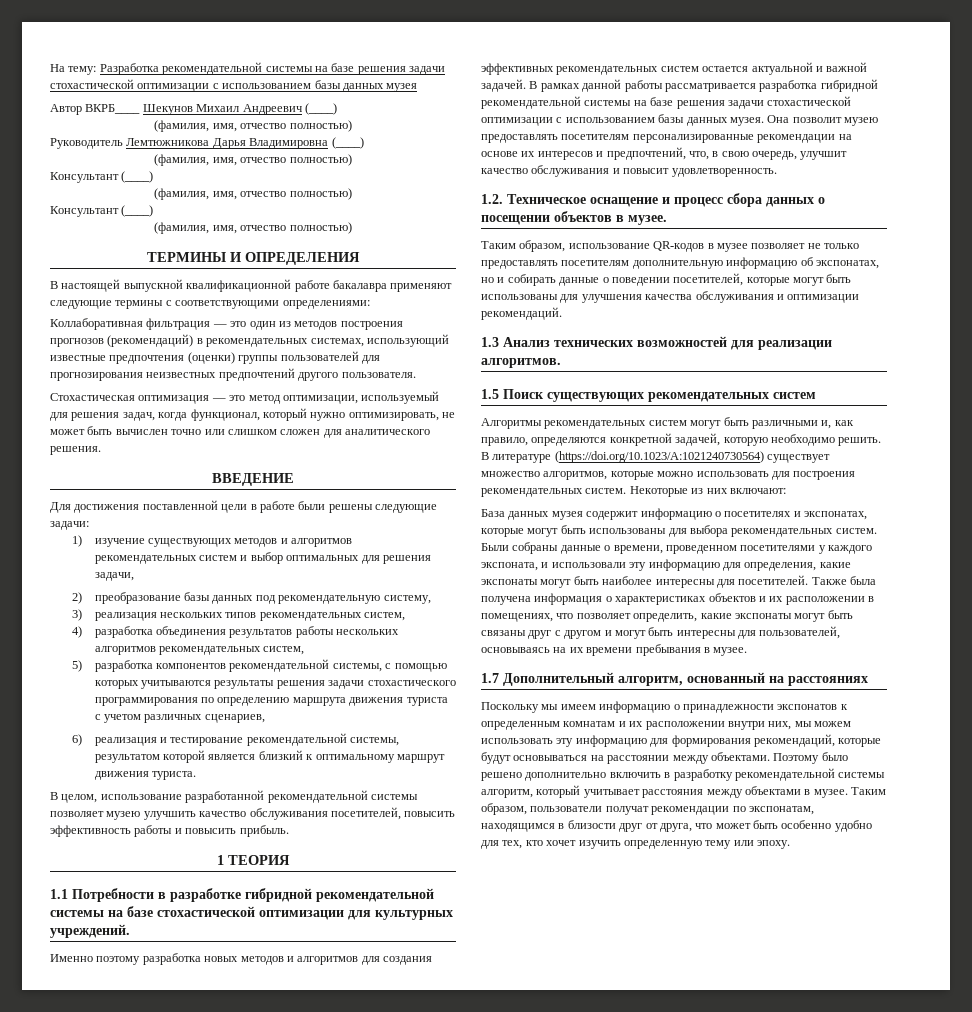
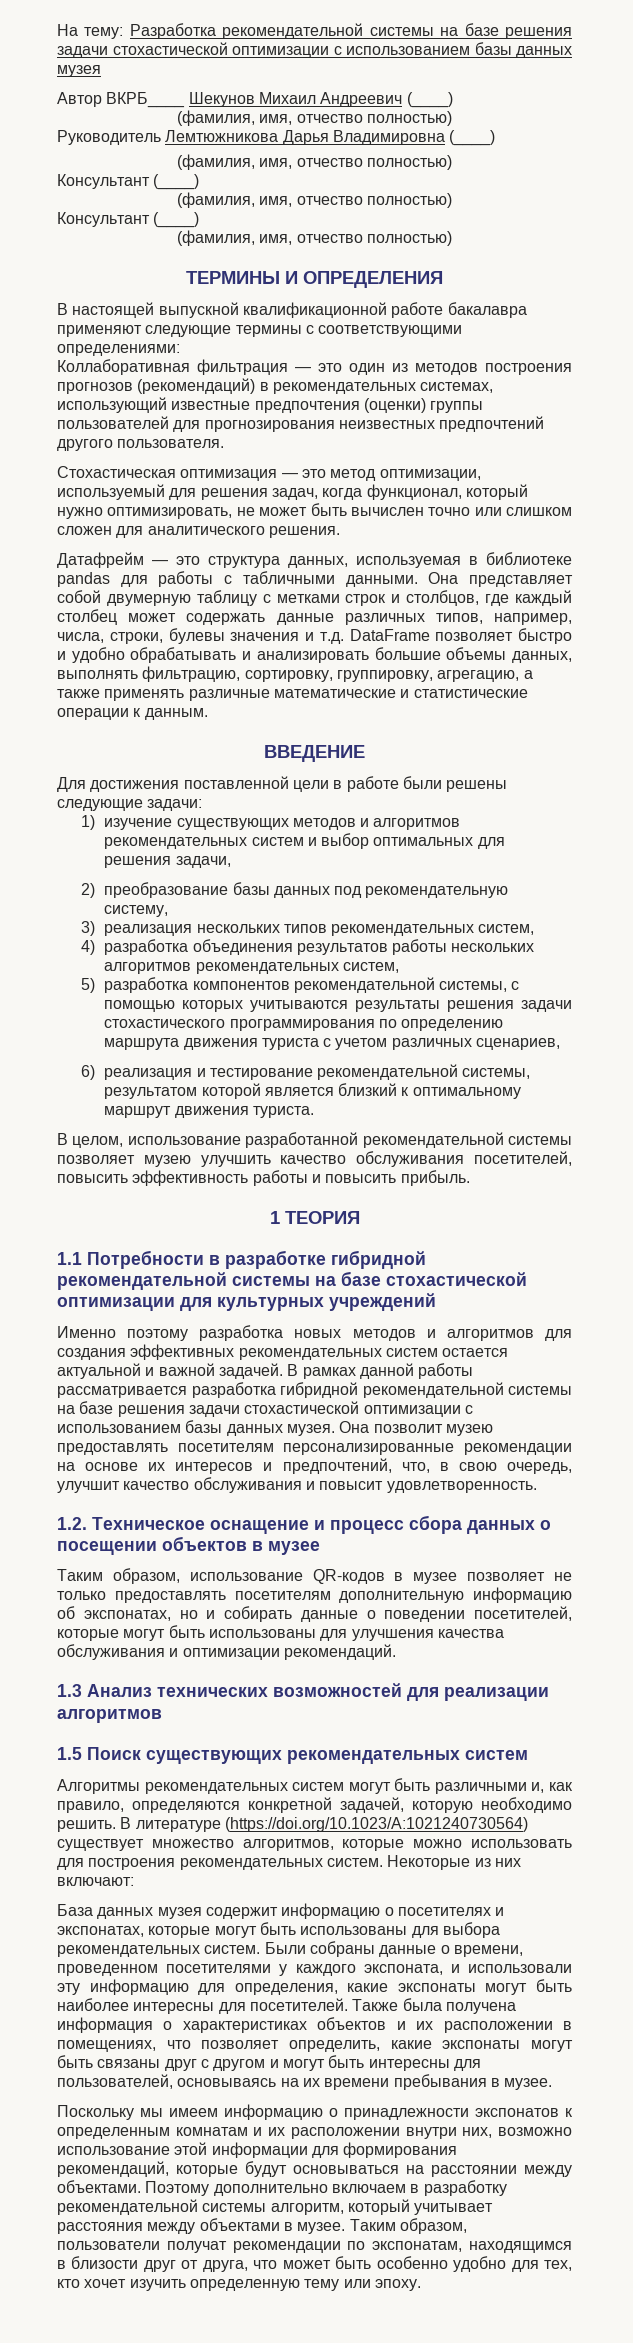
+ Датафрейм — это структура данных, используемая в библиотеке pandas для работы с табличными данными. Она представляет собой двумерную таблицу с метками строк и столбцов, где каждый столбец может содержать данные различных типов, например, числа, строки, булевы значения и т.д. DataFrame позволяет быстро и удобно обрабатывать и анализировать большие объемы данных, выполнять фильтрацию, сортировку, группировку, агрегацию, а также применять различные математические и статистические операции к данным.
- 1.1 Потребности в разработке гибридной рекомендательной системы на базе стохастической оптимизации для культурных учреждений.
+ 1.1 Потребности в разработке гибридной рекомендательной системы на базе стохастической оптимизации для культурных учреждений
- 1.2. Техническое оснащение и процесс сбора данных о посещении объектов в музее.
+ 1.2. Техническое оснащение и процесс сбора данных о посещении объектов в музее
- 1.3 Анализ технических возможностей для реализации алгоритмов.
+ 1.3 Анализ технических возможностей для реализации алгоритмов
- 1.7 Дополнительный алгоритм, основанный на расстояниях
- Поскольку мы имеем информацию о принадлежности экспонатов к определенным комнатам и их расположении внутри них, мы можем использовать эту информацию для формирования рекомендаций, которые будут основываться на расстоянии между объектами.
+ Поскольку мы имеем информацию о принадлежности экспонатов к определенным комнатам и их расположении внутри них, возможно использование этой информации для формирования рекомендаций, которые будут основываться на расстоянии между объектами.
- Поэтому было решено дополнительно включить в разработку рекомендательной системы алгоритм, который учитывает расстояния между объектами в музее.
+ Поэтому дополнительно включаем в разработку рекомендательной системы алгоритм, который учитывает расстояния между объектами в музее.

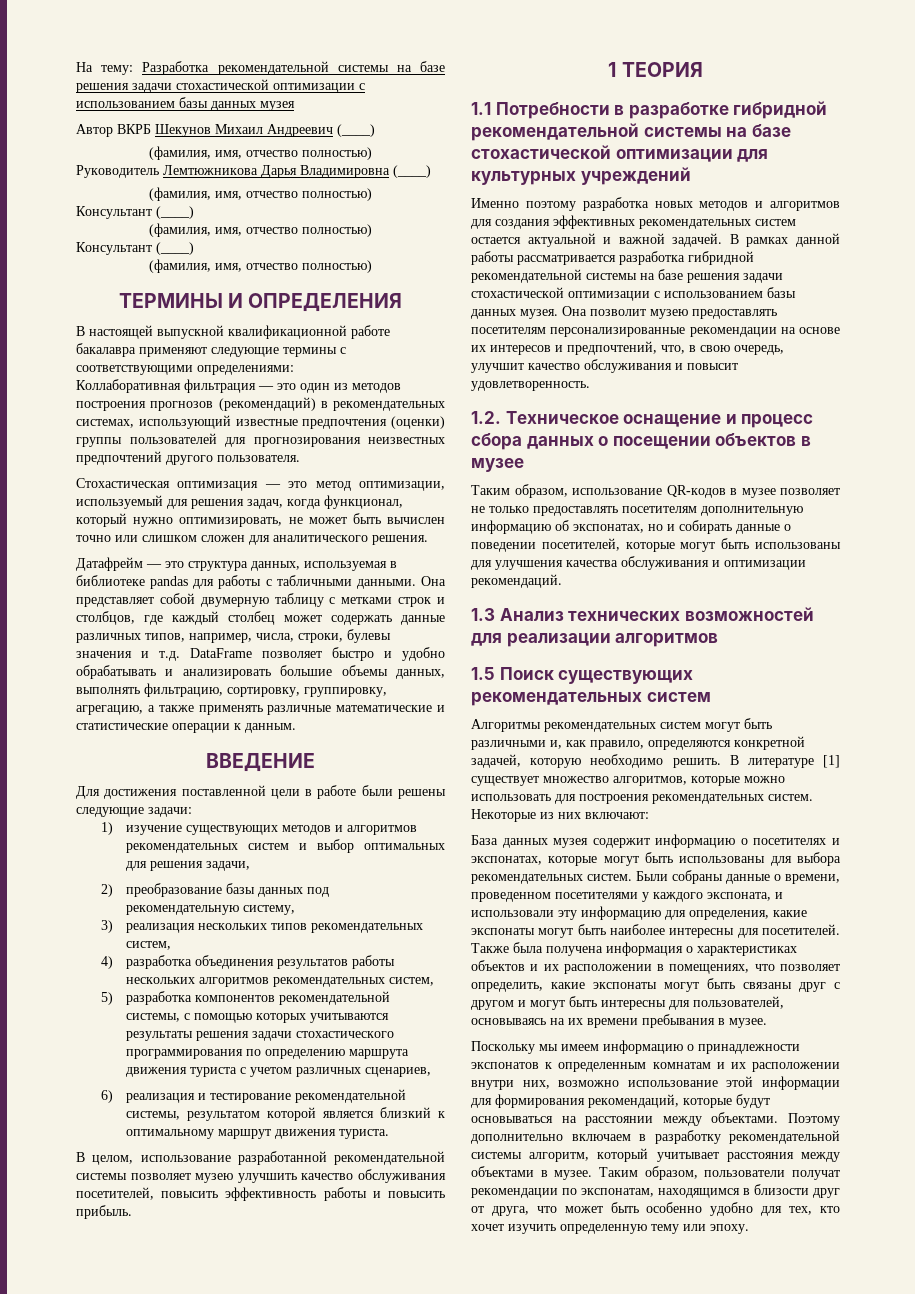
- Автор ВКРБ____ Шекунов Михаил Андреевич (____)
+ Автор ВКРБ Шекунов Михаил Андреевич (____)
- В литературе (https://doi.org/10.1023/A:1021240730564) существует множество алгоритмов, которые можно использовать для построения рекомендательных систем.
+ В литературе [1] существует множество алгоритмов, которые можно использовать для построения рекомендательных систем.

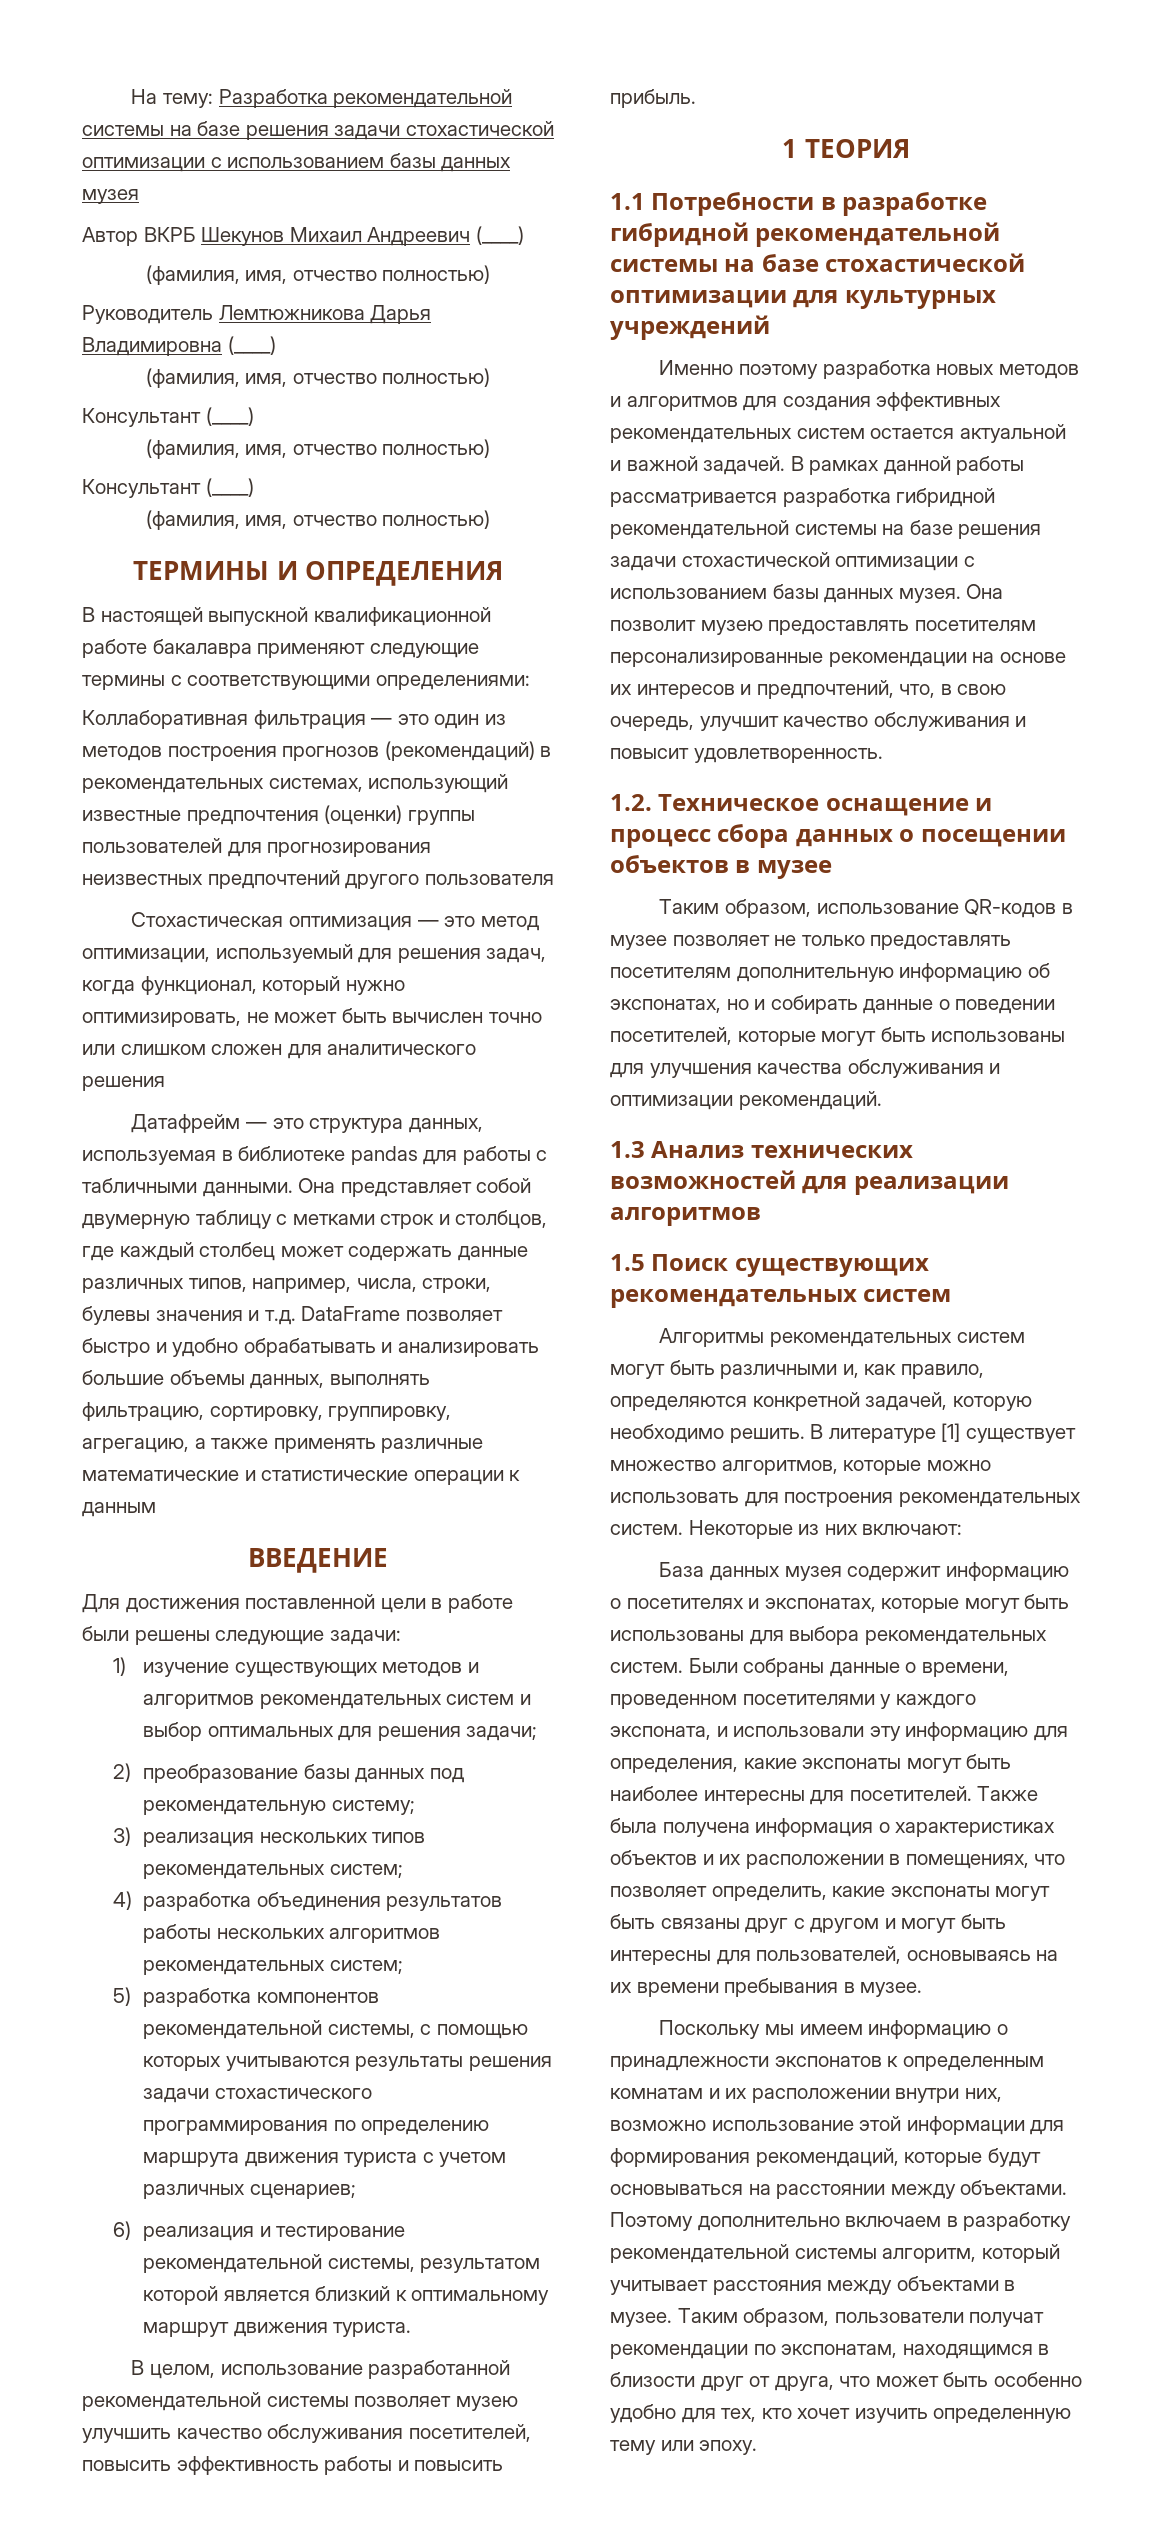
- Коллаборативная фильтрация — это один из методов построения прогнозов (рекомендаций) в рекомендательных системах, использующий известные предпочтения (оценки) группы пользователей для прогнозирования неизвестных предпочтений другого пользователя.
+ Коллаборативная фильтрация — это один из методов построения прогнозов (рекомендаций) в рекомендательных системах, использующий известные предпочтения (оценки) группы пользователей для прогнозирования неизвестных предпочтений другого пользователя
- Стохастическая оптимизация — это метод оптимизации, используемый для решения задач, когда функционал, который нужно оптимизировать, не может быть вычислен точно или слишком сложен для аналитического решения.
+ Стохастическая оптимизация — это метод оптимизации, используемый для решения задач, когда функционал, который нужно оптимизировать, не может быть вычислен точно или слишком сложен для аналитического решения
- Она представляет собой двумерную таблицу с метками строк и столбцов, где каждый столбец может содержать данные различных типов, например, числа, строки, булевы значения и т.д. DataFrame позволяет быстро и удобно обрабатывать и анализировать большие объемы данных, выполнять фильтрацию, сортировку, группировку, агрегацию, а также применять различные математические и статистические операции к данным.
+ Она представляет собой двумерную таблицу с метками строк и столбцов, где каждый столбец может содержать данные различных типов, например, числа, строки, булевы значения и т.д. DataFrame позволяет быстро и удобно обрабатывать и анализировать большие объемы данных, выполнять фильтрацию, сортировку, группировку, агрегацию, а также применять различные математические и статистические операции к данным
- 1) изучение существующих методов и алгоритмов рекомендательных систем и выбор оптимальных для решения задачи,
+ 1) изучение существующих методов и алгоритмов рекомендательных систем и выбор оптимальных для решения задачи;
- 2) преобразование базы данных под рекомендательную систему,
+ 2) преобразование базы данных под рекомендательную систему;
- 3) реализация нескольких типов рекомендательных систем,
+ 3) реализация нескольких типов рекомендательных систем;
- 4) разработка объединения результатов работы нескольких алгоритмов рекомендательных систем,
+ 4) разработка объединения результатов работы нескольких алгоритмов рекомендательных систем;
- 5) разработка компонентов рекомендательной системы, с помощью которых учитываются результаты решения задачи стохастического программирования по определению маршрута движения туриста с учетом различных сценариев,
+ 5) разработка компонентов рекомендательной системы, с помощью которых учитываются результаты решения задачи стохастического программирования по определению маршрута движения туриста с учетом различных сценариев;

